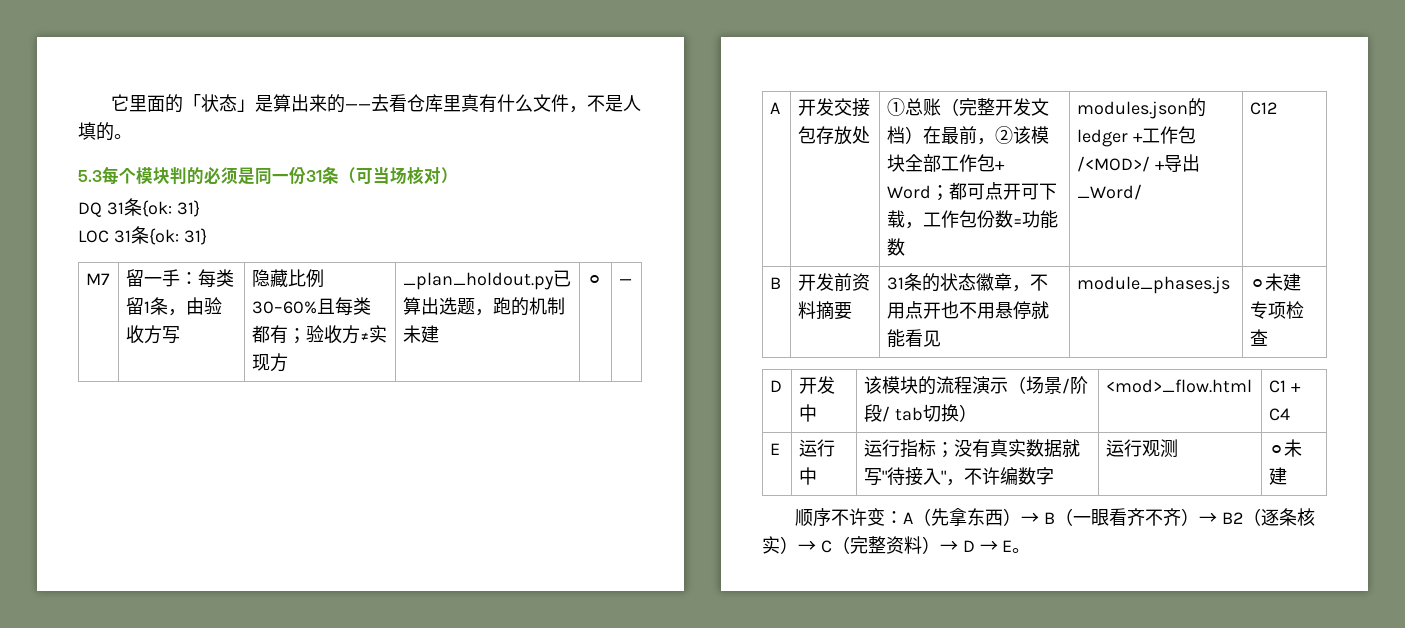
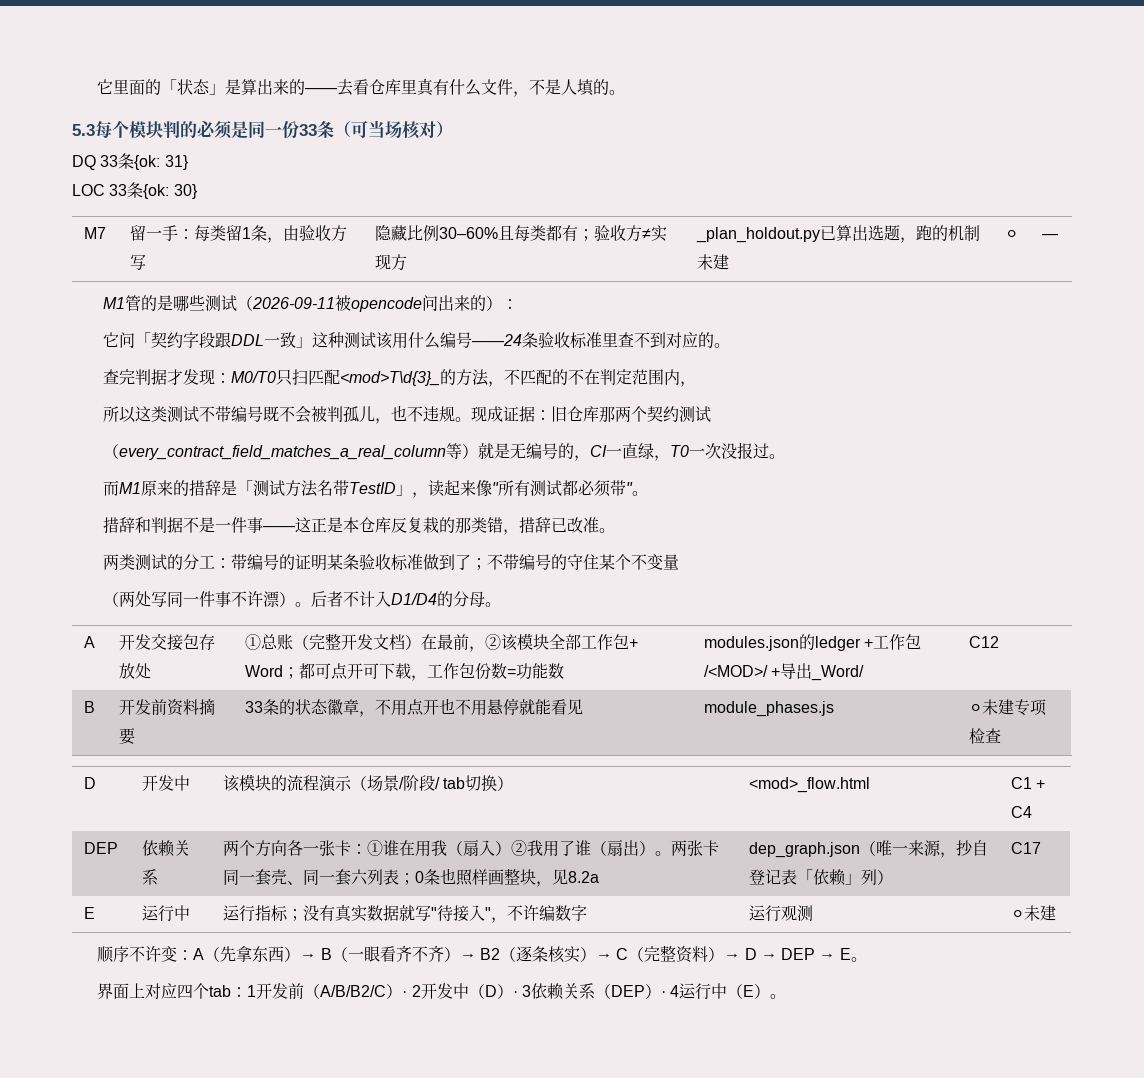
- 5.3每个模块判的必须是同一份31条（可当场核对）
+ 5.3每个模块判的必须是同一份33条（可当场核对）
- DQ 31条{ok: 31}
+ DQ 33条{ok: 31}
- LOC 31条{ok: 31}
+ LOC 33条{ok: 30}
+ M1管的是哪些测试（2026-09-11被opencode问出来的）：
+ 它问「契约字段跟DDL一致」这种测试该用什么编号——24条验收标准里查不到对应的。
+ 查完判据才发现：M0/T0只扫匹配<mod>T\d{3}_的方法，不匹配的不在判定范围内，
+ 所以这类测试不带编号既不会被判孤儿，也不违规。现成证据：旧仓库那两个契约测试
+ （every_contract_field_matches_a_real_column等）就是无编号的，CI一直绿，T0一次没报过。
+ 而M1原来的措辞是「测试方法名带TestID」，读起来像"所有测试都必须带"。
+ 措辞和判据不是一件事——这正是本仓库反复栽的那类错，措辞已改准。
+ 两类测试的分工：带编号的证明某条验收标准做到了；不带编号的守住某个不变量
+ （两处写同一件事不许漂）。后者不计入D1/D4的分母。
- B | 开发前资料摘要 | 31条的状态徽章，不用点开也不用悬停就能看见 | module_phases.js | ⚪未建专项检查
+ B | 开发前资料摘要 | 33条的状态徽章，不用点开也不用悬停就能看见 | module_phases.js | ⚪未建专项检查
+ DEP | 依赖关系 | 两个方向各一张卡：①谁在用我（扇入）②我用了谁（扇出）。两张卡同一套壳、同一套六列表；0条也照样画整块，见8.2a | dep_graph.json（唯一来源，抄自登记表「依赖」列） | C17
- 顺序不许变：A（先拿东西）→ B（一眼看齐不齐）→ B2（逐条核实）→ C（完整资料）→ D → E。
+ 顺序不许变：A（先拿东西）→ B（一眼看齐不齐）→ B2（逐条核实）→ C（完整资料）→ D → DEP → E。
+ 界面上对应四个tab：1开发前（A/B/B2/C）· 2开发中（D）· 3依赖关系（DEP）· 4运行中（E）。

